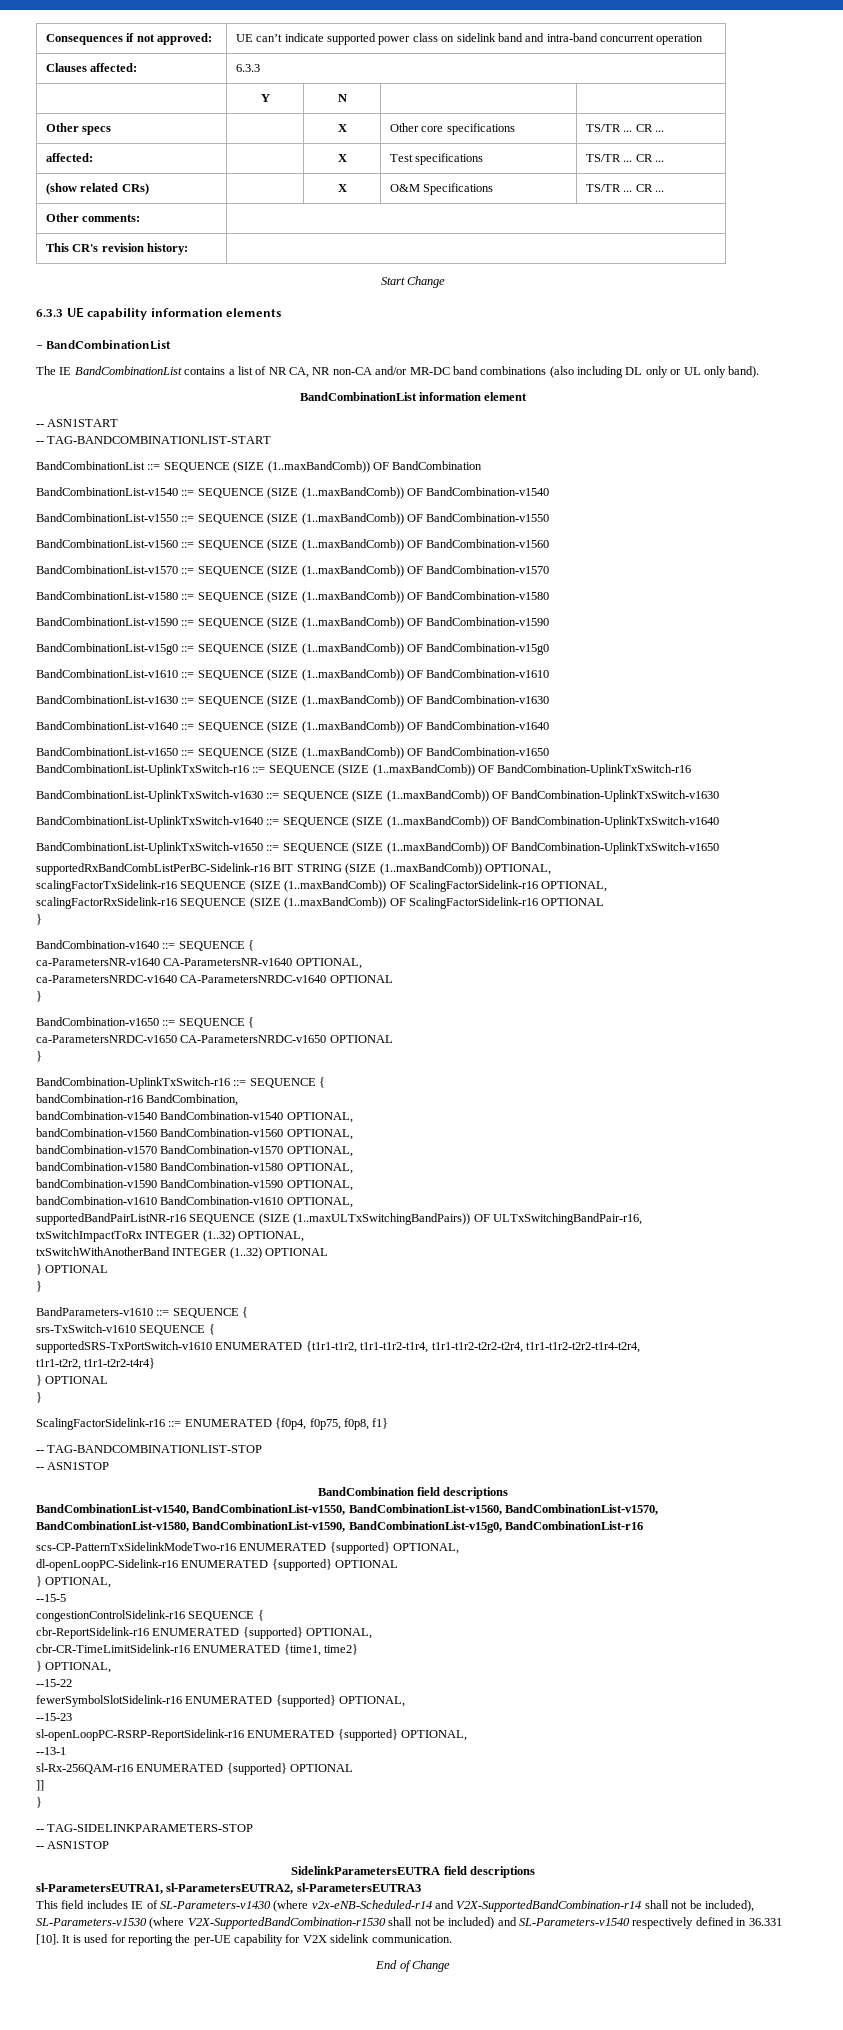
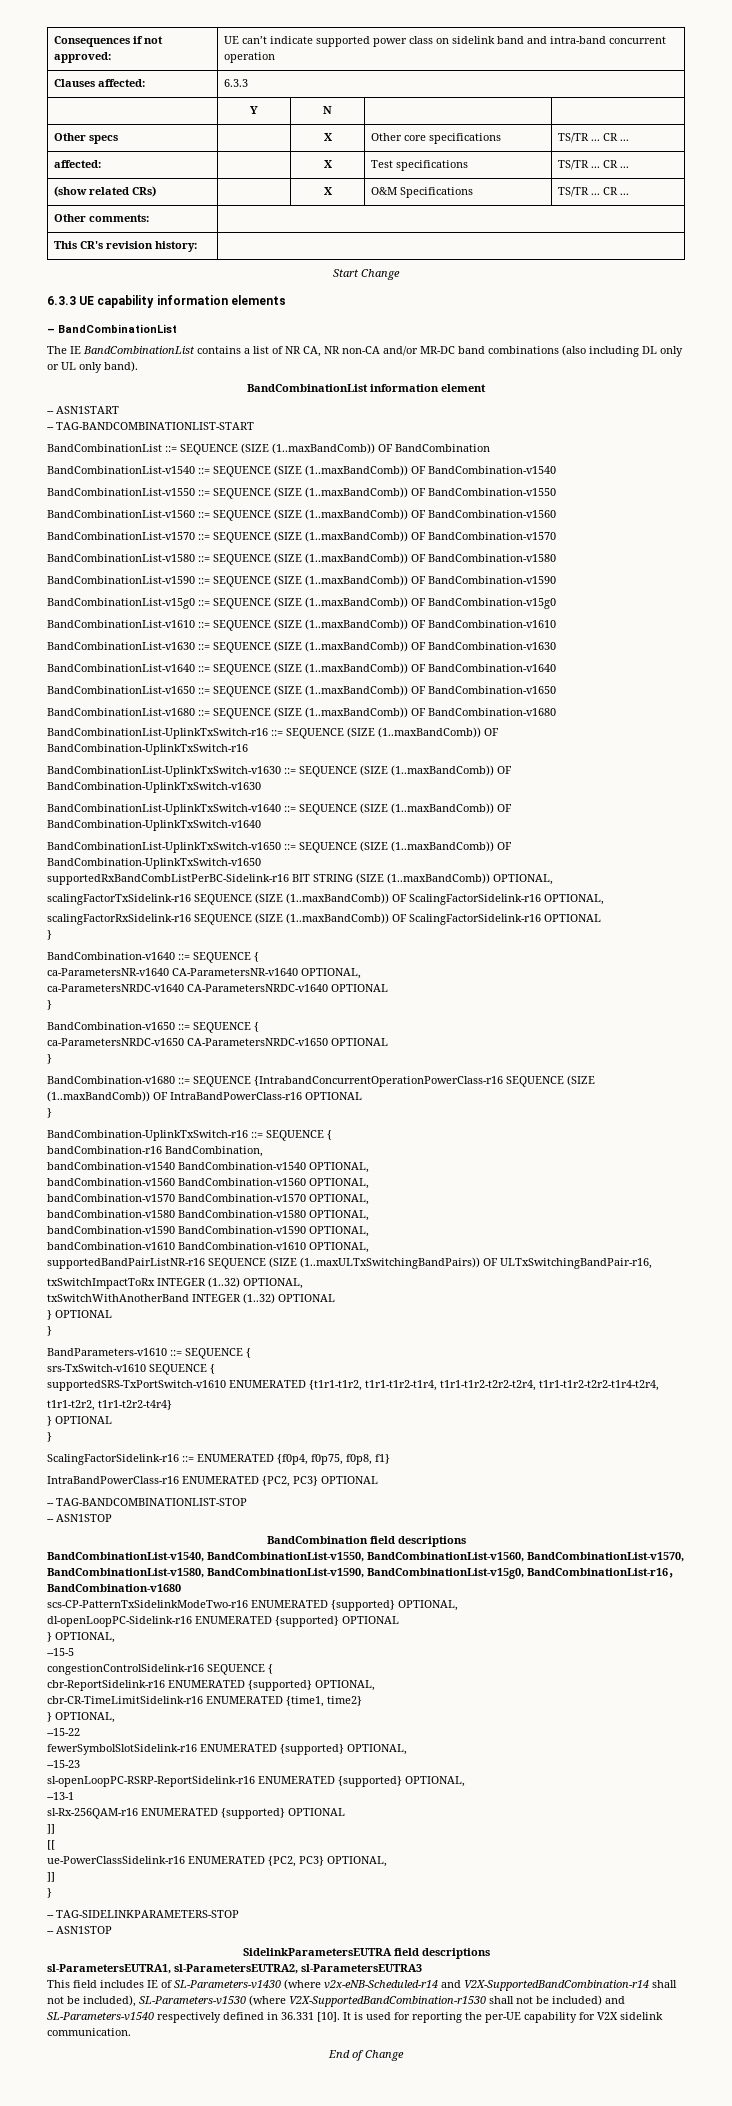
+ BandCombinationList-v1680 ::= SEQUENCE (SIZE (1..maxBandComb)) OF BandCombination-v1680
+ BandCombination-v1680 ::= SEQUENCE {IntrabandConcurrentOperationPowerClass-r16 SEQUENCE (SIZE (1..maxBandComb)) OF IntraBandPowerClass-r16 OPTIONAL
+ }
+ IntraBandPowerClass-r16 ENUMERATED {PC2, PC3} OPTIONAL
- BandCombinationList-v1540, BandCombinationList-v1550, BandCombinationList-v1560, BandCombinationList-v1570, BandCombinationList-v1580, BandCombinationList-v1590, BandCombinationList-v15g0, BandCombinationList-r16
+ BandCombinationList-v1540, BandCombinationList-v1550, BandCombinationList-v1560, BandCombinationList-v1570, BandCombinationList-v1580, BandCombinationList-v1590, BandCombinationList-v15g0, BandCombinationList-r16，BandCombination-v1680
+ [[
+ ue-PowerClassSidelink-r16 ENUMERATED {PC2, PC3} OPTIONAL,
+ ]]

